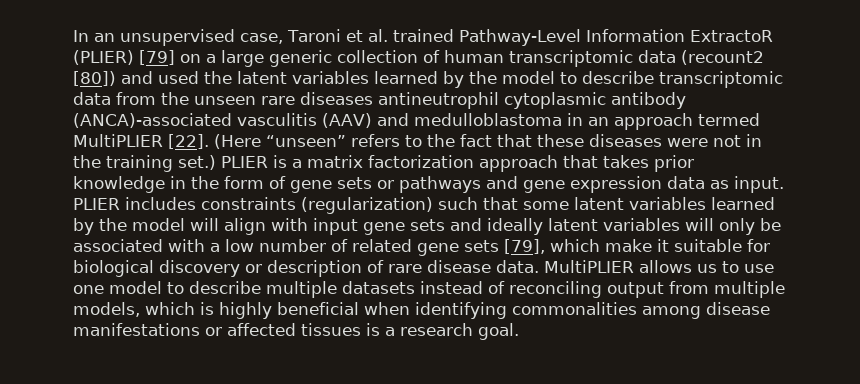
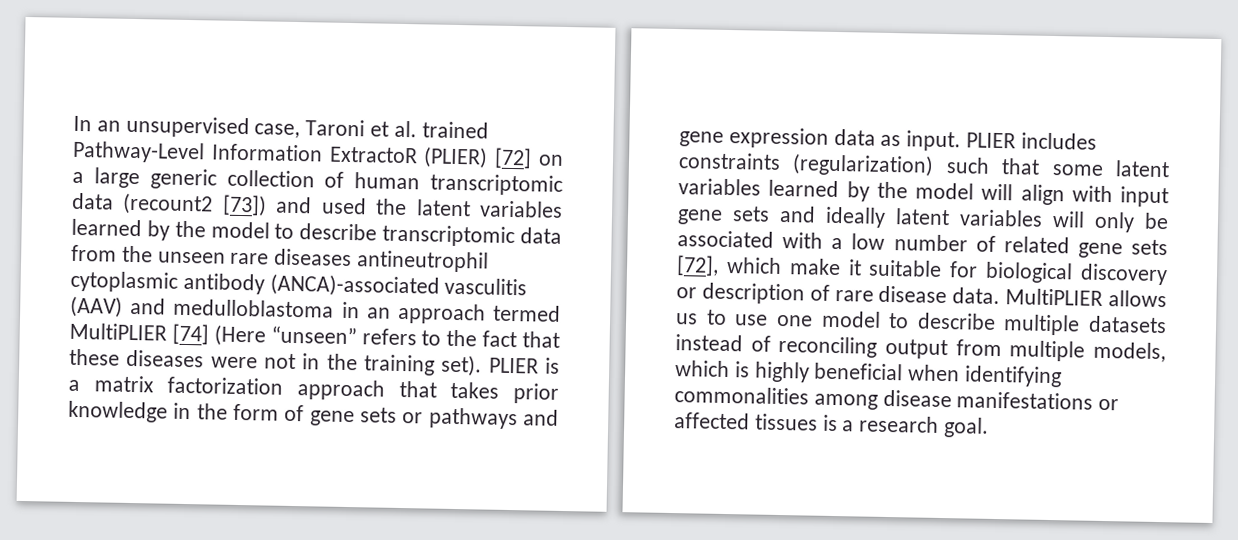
- In an unsupervised case, Taroni et al. trained Pathway-Level Information ExtractoR (PLIER) [79] on a large generic collection of human transcriptomic data (recount2 [80]) and used the latent variables learned by the model to describe transcriptomic data from the unseen rare diseases antineutrophil cytoplasmic antibody (ANCA)-associated vasculitis (AAV) and medulloblastoma in an approach termed MultiPLIER [22]. (Here “unseen” refers to the fact that these diseases were not in the training set.)
+ In an unsupervised case, Taroni et al. trained Pathway-Level Information ExtractoR (PLIER) [72] on a large generic collection of human transcriptomic data (recount2 [73]) and used the latent variables learned by the model to describe transcriptomic data from the unseen rare diseases antineutrophil cytoplasmic antibody (ANCA)-associated vasculitis (AAV) and medulloblastoma in an approach termed MultiPLIER [74] (Here “unseen” refers to the fact that these diseases were not in the training set).
- PLIER includes constraints (regularization) such that some latent variables learned by the model will align with input gene sets and ideally latent variables will only be associated with a low number of related gene sets [79], which make it suitable for biological discovery or description of rare disease data.
+ PLIER includes constraints (regularization) such that some latent variables learned by the model will align with input gene sets and ideally latent variables will only be associated with a low number of related gene sets [72], which make it suitable for biological discovery or description of rare disease data.

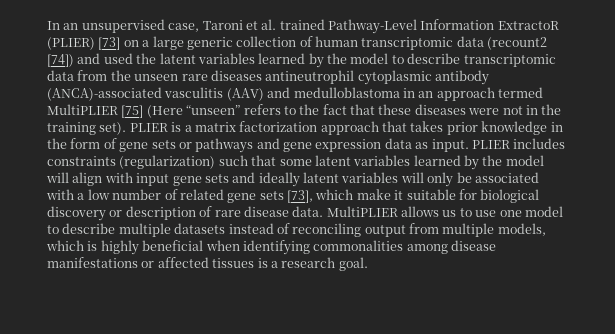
- In an unsupervised case, Taroni et al. trained Pathway-Level Information ExtractoR (PLIER) [72] on a large generic collection of human transcriptomic data (recount2 [73]) and used the latent variables learned by the model to describe transcriptomic data from the unseen rare diseases antineutrophil cytoplasmic antibody (ANCA)-associated vasculitis (AAV) and medulloblastoma in an approach termed MultiPLIER [74] (Here “unseen” refers to the fact that these diseases were not in the training set).
+ In an unsupervised case, Taroni et al. trained Pathway-Level Information ExtractoR (PLIER) [73] on a large generic collection of human transcriptomic data (recount2 [74]) and used the latent variables learned by the model to describe transcriptomic data from the unseen rare diseases antineutrophil cytoplasmic antibody (ANCA)-associated vasculitis (AAV) and medulloblastoma in an approach termed MultiPLIER [75] (Here “unseen” refers to the fact that these diseases were not in the training set).
- PLIER includes constraints (regularization) such that some latent variables learned by the model will align with input gene sets and ideally latent variables will only be associated with a low number of related gene sets [72], which make it suitable for biological discovery or description of rare disease data.
+ PLIER includes constraints (regularization) such that some latent variables learned by the model will align with input gene sets and ideally latent variables will only be associated with a low number of related gene sets [73], which make it suitable for biological discovery or description of rare disease data.

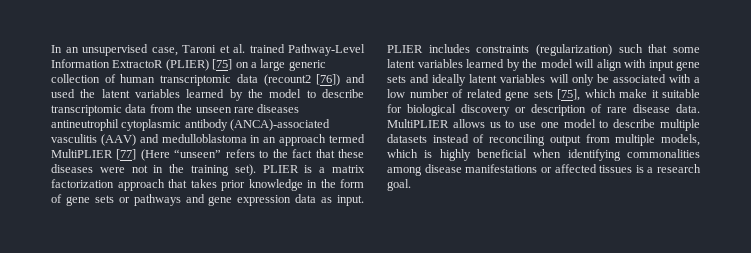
- In an unsupervised case, Taroni et al. trained Pathway-Level Information ExtractoR (PLIER) [73] on a large generic collection of human transcriptomic data (recount2 [74]) and used the latent variables learned by the model to describe transcriptomic data from the unseen rare diseases antineutrophil cytoplasmic antibody (ANCA)-associated vasculitis (AAV) and medulloblastoma in an approach termed MultiPLIER [75] (Here “unseen” refers to the fact that these diseases were not in the training set).
+ In an unsupervised case, Taroni et al. trained Pathway-Level Information ExtractoR (PLIER) [75] on a large generic collection of human transcriptomic data (recount2 [76]) and used the latent variables learned by the model to describe transcriptomic data from the unseen rare diseases antineutrophil cytoplasmic antibody (ANCA)-associated vasculitis (AAV) and medulloblastoma in an approach termed MultiPLIER [77] (Here “unseen” refers to the fact that these diseases were not in the training set).
- PLIER includes constraints (regularization) such that some latent variables learned by the model will align with input gene sets and ideally latent variables will only be associated with a low number of related gene sets [73], which make it suitable for biological discovery or description of rare disease data.
+ PLIER includes constraints (regularization) such that some latent variables learned by the model will align with input gene sets and ideally latent variables will only be associated with a low number of related gene sets [75], which make it suitable for biological discovery or description of rare disease data.

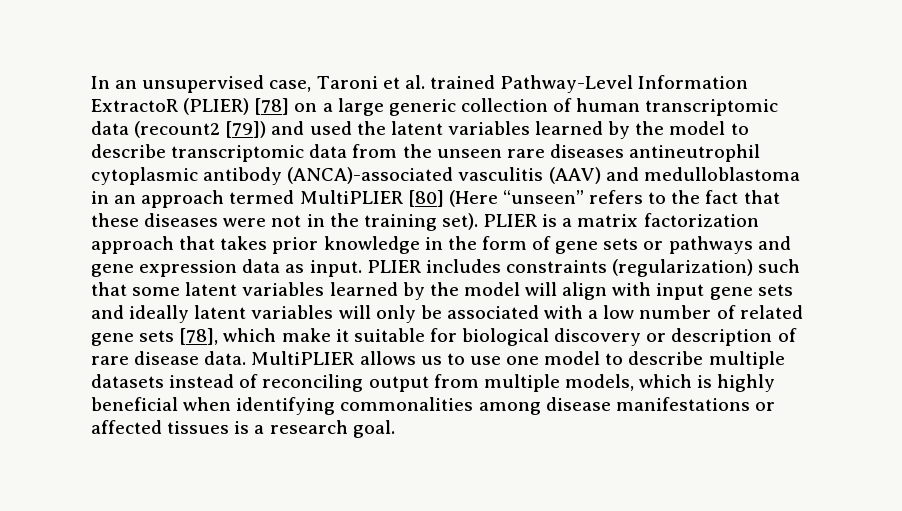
- In an unsupervised case, Taroni et al. trained Pathway-Level Information ExtractoR (PLIER) [75] on a large generic collection of human transcriptomic data (recount2 [76]) and used the latent variables learned by the model to describe transcriptomic data from the unseen rare diseases antineutrophil cytoplasmic antibody (ANCA)-associated vasculitis (AAV) and medulloblastoma in an approach termed MultiPLIER [77] (Here “unseen” refers to the fact that these diseases were not in the training set).
+ In an unsupervised case, Taroni et al. trained Pathway-Level Information ExtractoR (PLIER) [78] on a large generic collection of human transcriptomic data (recount2 [79]) and used the latent variables learned by the model to describe transcriptomic data from the unseen rare diseases antineutrophil cytoplasmic antibody (ANCA)-associated vasculitis (AAV) and medulloblastoma in an approach termed MultiPLIER [80] (Here “unseen” refers to the fact that these diseases were not in the training set).
- PLIER includes constraints (regularization) such that some latent variables learned by the model will align with input gene sets and ideally latent variables will only be associated with a low number of related gene sets [75], which make it suitable for biological discovery or description of rare disease data.
+ PLIER includes constraints (regularization) such that some latent variables learned by the model will align with input gene sets and ideally latent variables will only be associated with a low number of related gene sets [78], which make it suitable for biological discovery or description of rare disease data.

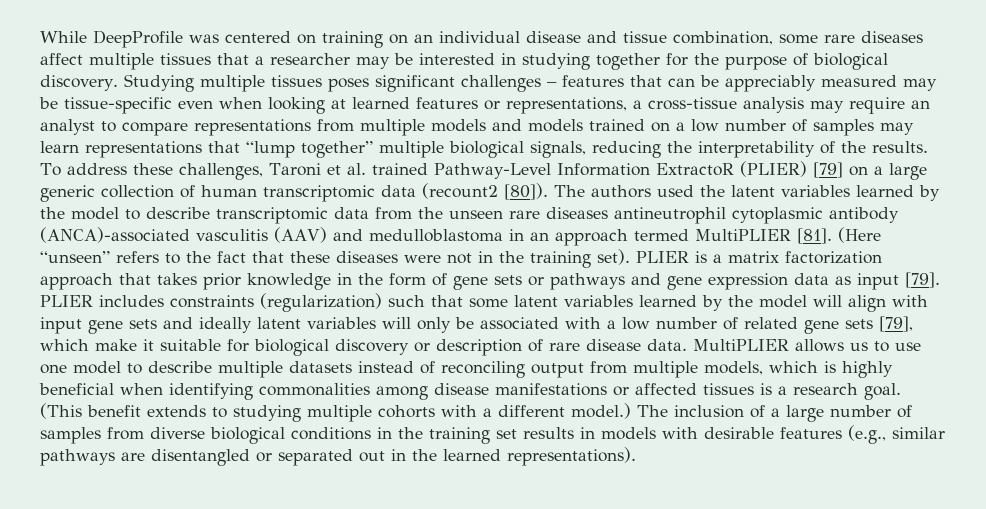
- In an unsupervised case, Taroni et al. trained Pathway-Level Information ExtractoR (PLIER) [78] on a large generic collection of human transcriptomic data (recount2 [79]) and used the latent variables learned by the model to describe transcriptomic data from the unseen rare diseases antineutrophil cytoplasmic antibody (ANCA)-associated vasculitis (AAV) and medulloblastoma in an approach termed MultiPLIER [80] (Here “unseen” refers to the fact that these diseases were not in the training set).
+ While DeepProfile was centered on training on an individual disease and tissue combination, some rare diseases affect multiple tissues that a researcher may be interested in studying together for the purpose of biological discovery. Studying multiple tissues poses significant challenges – features that can be appreciably measured may be tissue-specific even when looking at learned features or representations, a cross-tissue analysis may require an analyst to compare representations from multiple models and models trained on a low number of samples may learn representations that “lump together” multiple biological signals, reducing the interpretability of the results. To address these challenges, Taroni et al. trained Pathway-Level Information ExtractoR (PLIER) [79] on a large generic collection of human transcriptomic data (recount2 [80]). The authors used the latent variables learned by the model to describe transcriptomic data from the unseen rare diseases antineutrophil cytoplasmic antibody (ANCA)-associated vasculitis (AAV) and medulloblastoma in an approach termed MultiPLIER [81]. (Here “unseen” refers to the fact that these diseases were not in the training set).
- PLIER is a matrix factorization approach that takes prior knowledge in the form of gene sets or pathways and gene expression data as input.
+ PLIER is a matrix factorization approach that takes prior knowledge in the form of gene sets or pathways and gene expression data as input [79].
- PLIER includes constraints (regularization) such that some latent variables learned by the model will align with input gene sets and ideally latent variables will only be associated with a low number of related gene sets [78], which make it suitable for biological discovery or description of rare disease data.
+ PLIER includes constraints (regularization) such that some latent variables learned by the model will align with input gene sets and ideally latent variables will only be associated with a low number of related gene sets [79], which make it suitable for biological discovery or description of rare disease data.
+ (This benefit extends to studying multiple cohorts with a different model.) The inclusion of a large number of samples from diverse biological conditions in the training set results in models with desirable features (e.g., similar pathways are disentangled or separated out in the learned representations).

